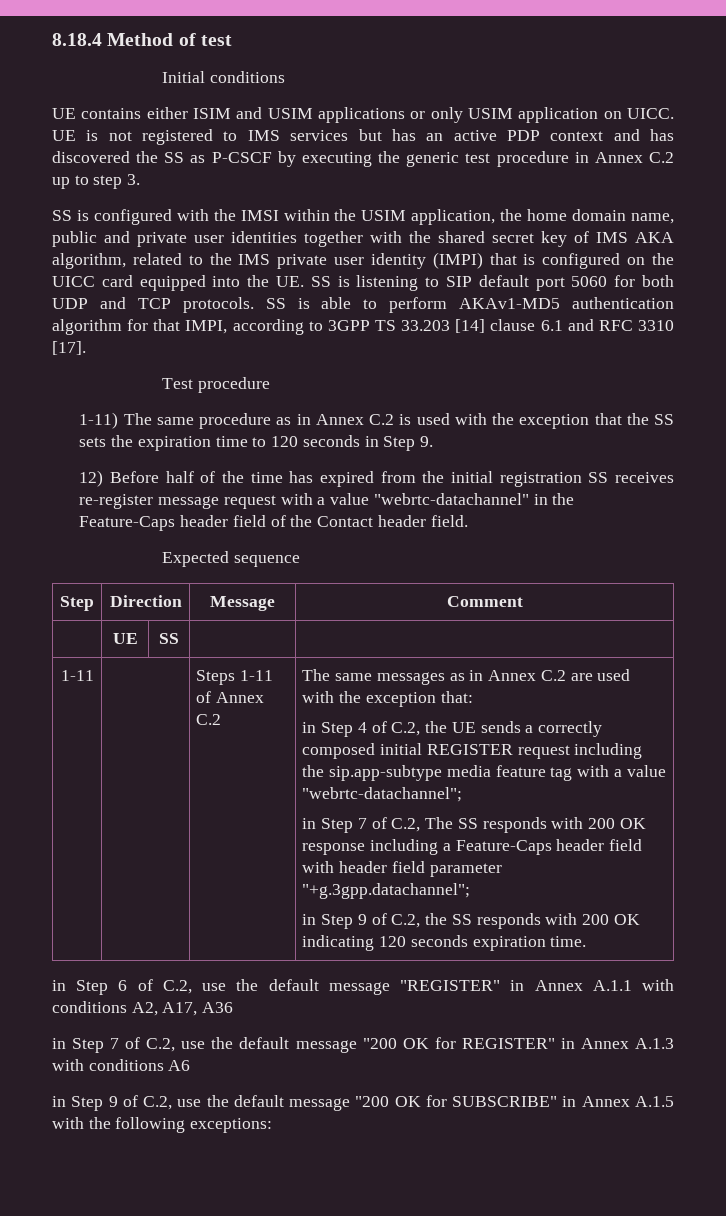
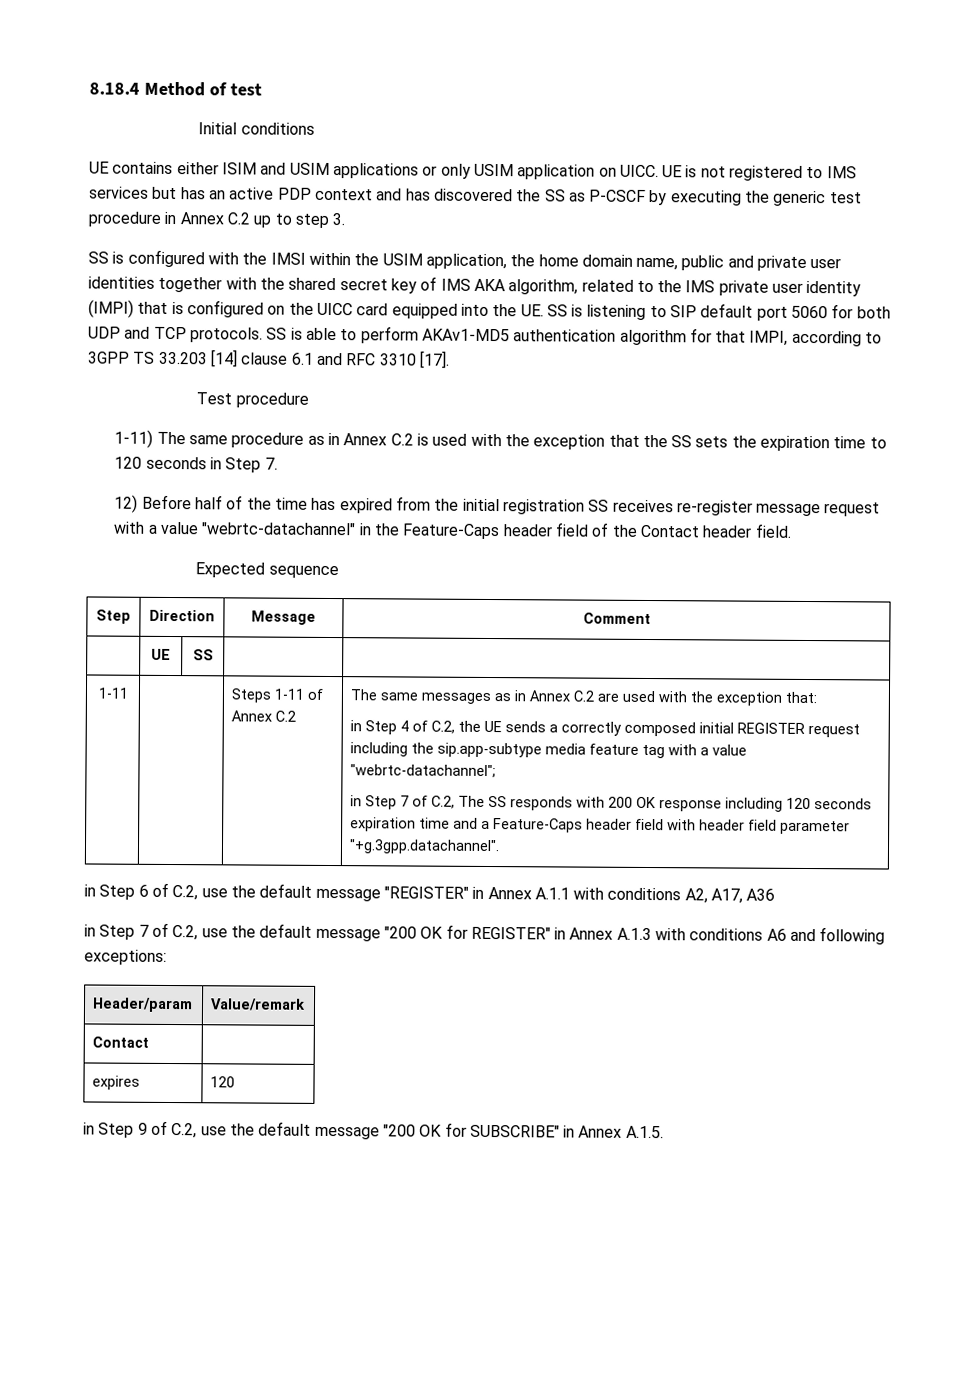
- 1-11) The same procedure as in Annex C.2 is used with the exception that the SS sets the expiration time to 120 seconds in Step 9.
+ 1-11) The same procedure as in Annex C.2 is used with the exception that the SS sets the expiration time to 120 seconds in Step 7.
- in Step 7 of C.2, The SS responds with 200 OK response including a Feature-Caps header field with header field parameter "+g.3gpp.datachannel";
- in Step 9 of C.2, the SS responds with 200 OK indicating 120 seconds expiration time.
+ in Step 7 of C.2, The SS responds with 200 OK response including 120 seconds expiration time and a Feature-Caps header field with header field parameter "+g.3gpp.datachannel".
- in Step 7 of C.2, use the default message "200 OK for REGISTER" in Annex A.1.3 with conditions A6
+ in Step 7 of C.2, use the default message "200 OK for REGISTER" in Annex A.1.3 with conditions A6 and following exceptions:
+ Header/param | Value/remark
+ Contact |
+ expires | 120
- in Step 9 of C.2, use the default message "200 OK for SUBSCRIBE" in Annex A.1.5 with the following exceptions:
+ in Step 9 of C.2, use the default message "200 OK for SUBSCRIBE" in Annex A.1.5.

